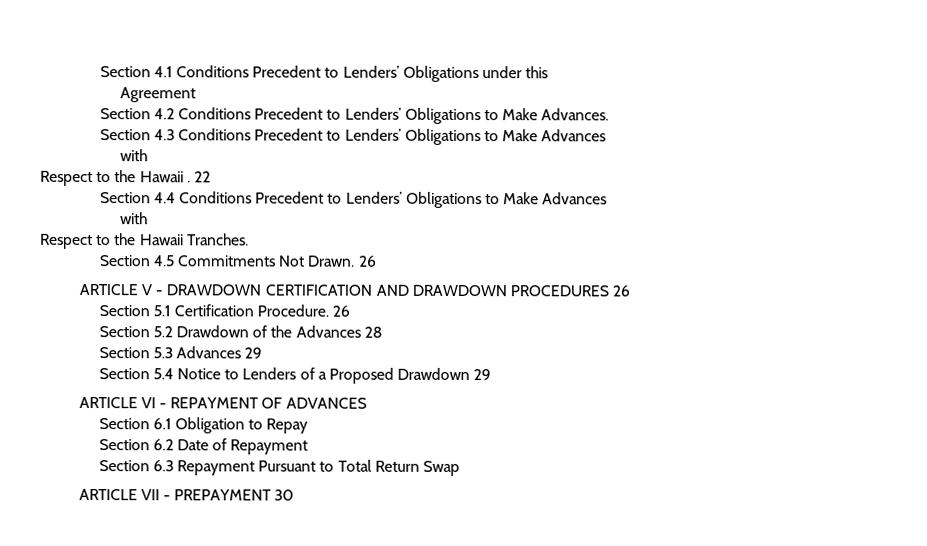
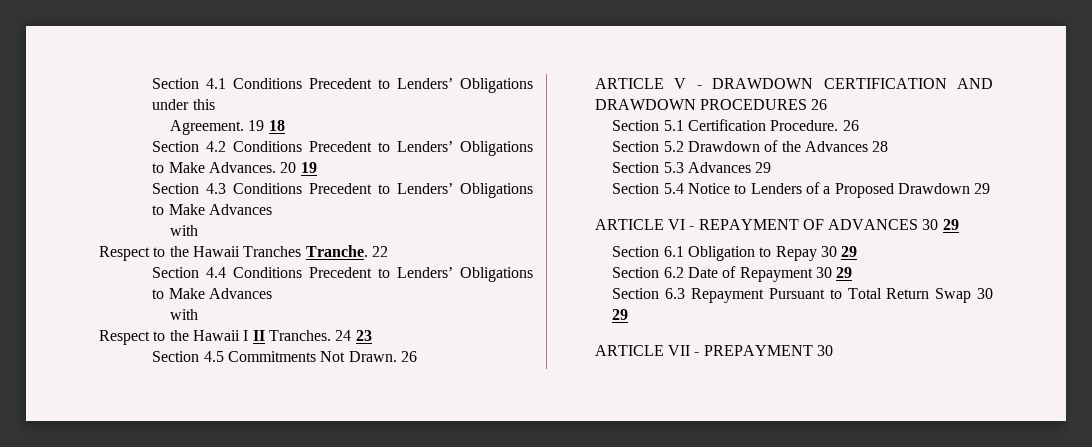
- Agreement
+ Agreement. 19 18
+ 20 19
- Respect to the Hawaii .
+ Respect to the Hawaii Tranches Tranche.
- Respect to the Hawaii Tranches.
+ Respect to the Hawaii I II Tranches. 24 23
- ARTICLE VI - REPAYMENT OF ADVANCES
+ ARTICLE VI - REPAYMENT OF ADVANCES 30 29
- Section 6.1 Obligation to Repay
+ Section 6.1 Obligation to Repay 30 29
- Section 6.2 Date of Repayment
+ Section 6.2 Date of Repayment 30 29
- Section 6.3 Repayment Pursuant to Total Return Swap
+ Section 6.3 Repayment Pursuant to Total Return Swap 30 29

